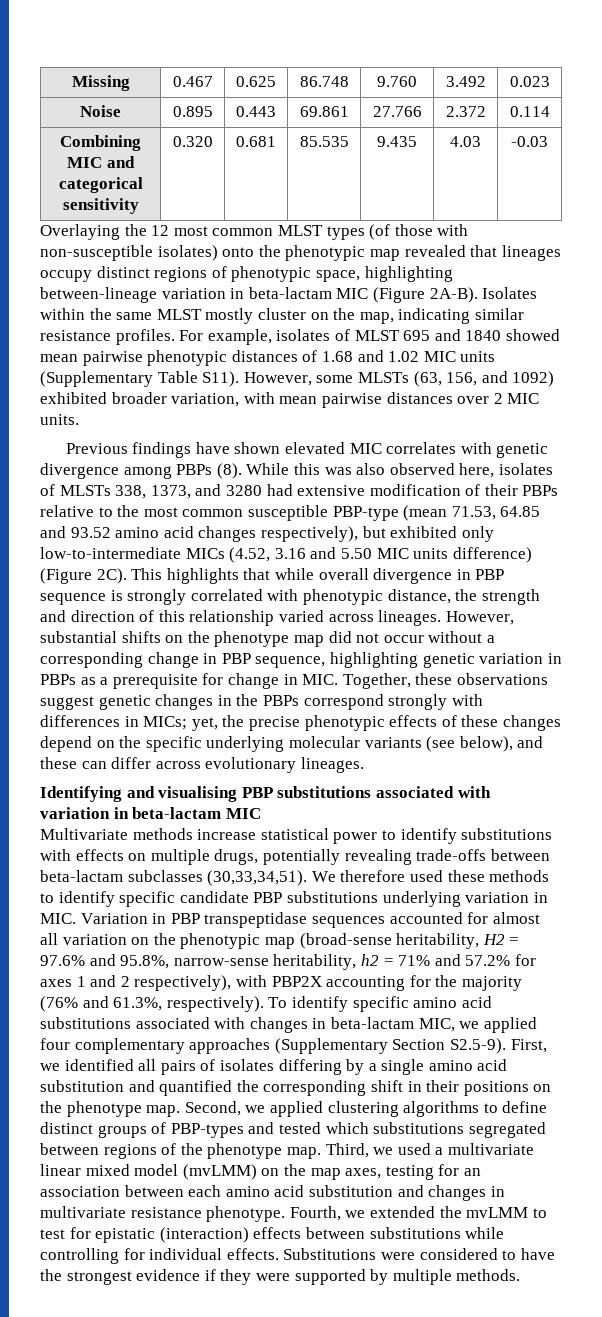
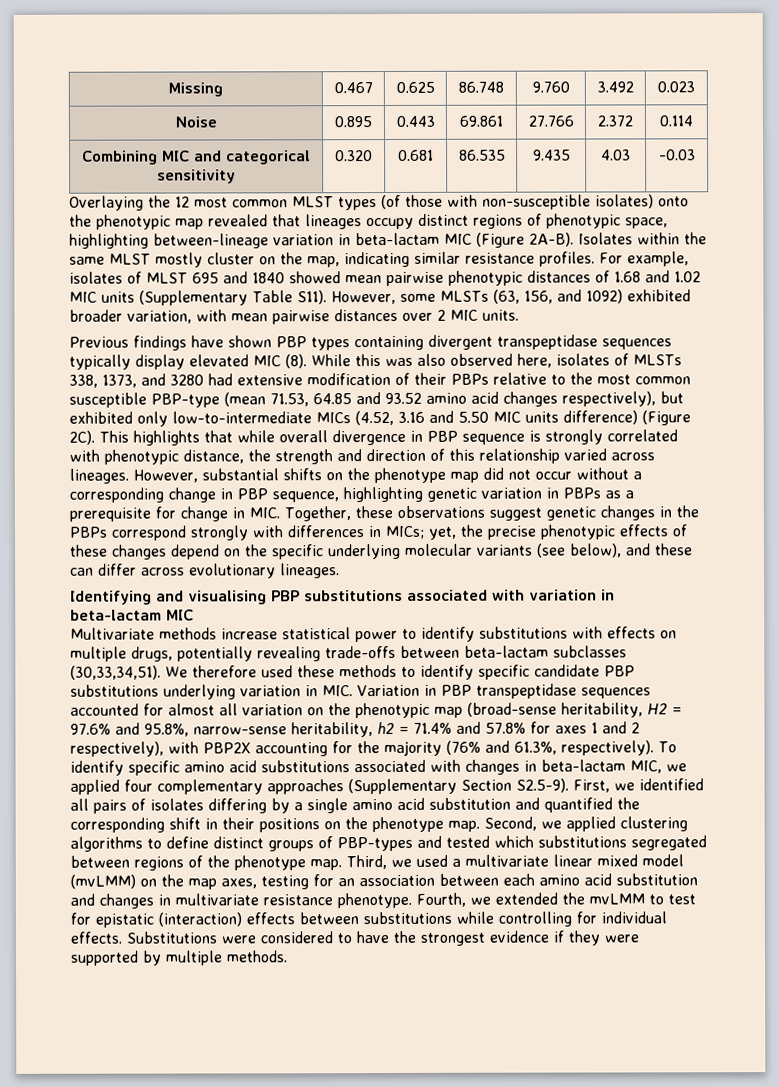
- Combining MIC and categorical sensitivity | 0.320 | 0.681 | 85.535 | 9.435 | 4.03 | -0.03
+ Combining MIC and categorical sensitivity | 0.320 | 0.681 | 86.535 | 9.435 | 4.03 | -0.03
- Previous findings have shown elevated MIC correlates with genetic divergence among PBPs (8).
+ Previous findings have shown PBP types containing divergent transpeptidase sequences typically display elevated MIC (8).
- We therefore used these methods to identify specific candidate PBP substitutions underlying variation in MIC. Variation in PBP transpeptidase sequences accounted for almost all variation on the phenotypic map (broad-sense heritability, H2 = 97.6% and 95.8%, narrow-sense heritability, h2 = 71% and 57.2% for axes 1 and 2 respectively), with PBP2X accounting for the majority (76% and 61.3%, respectively).
+ We therefore used these methods to identify specific candidate PBP substitutions underlying variation in MIC. Variation in PBP transpeptidase sequences accounted for almost all variation on the phenotypic map (broad-sense heritability, H2 = 97.6% and 95.8%, narrow-sense heritability, h2 = 71.4% and 57.8% for axes 1 and 2 respectively), with PBP2X accounting for the majority (76% and 61.3%, respectively).

